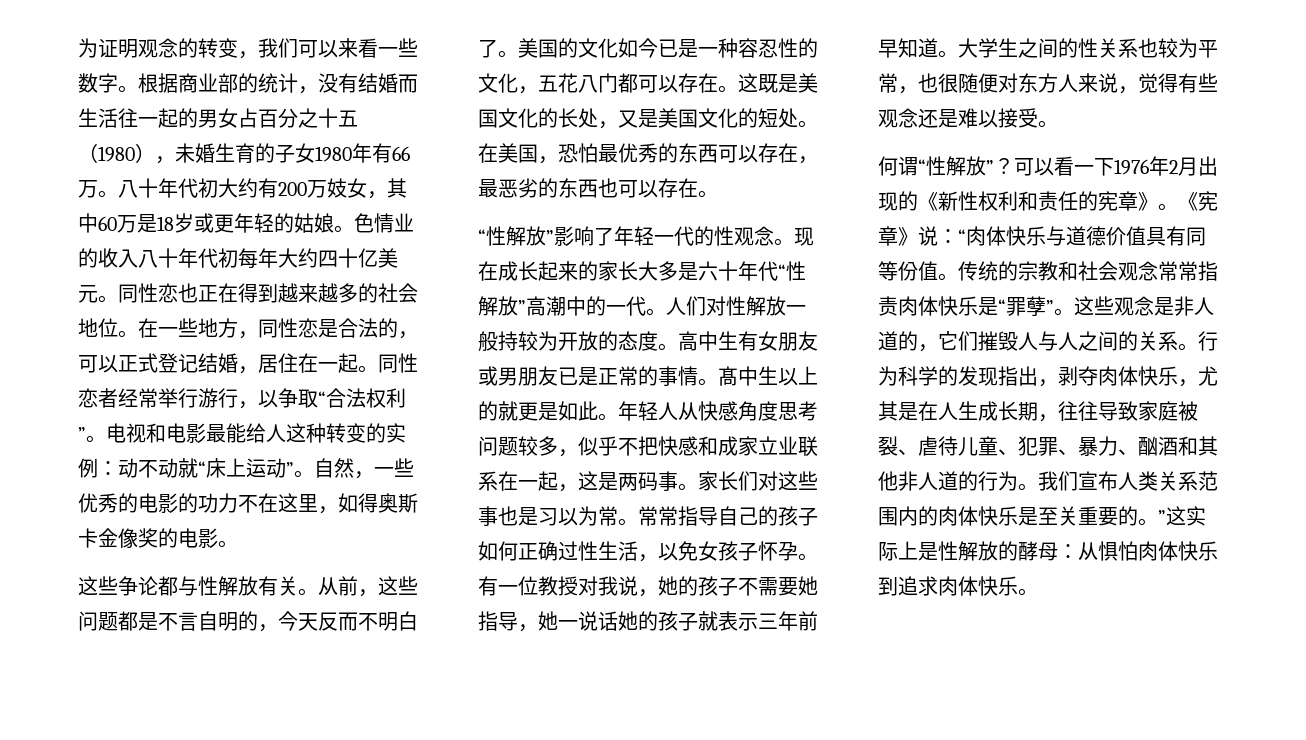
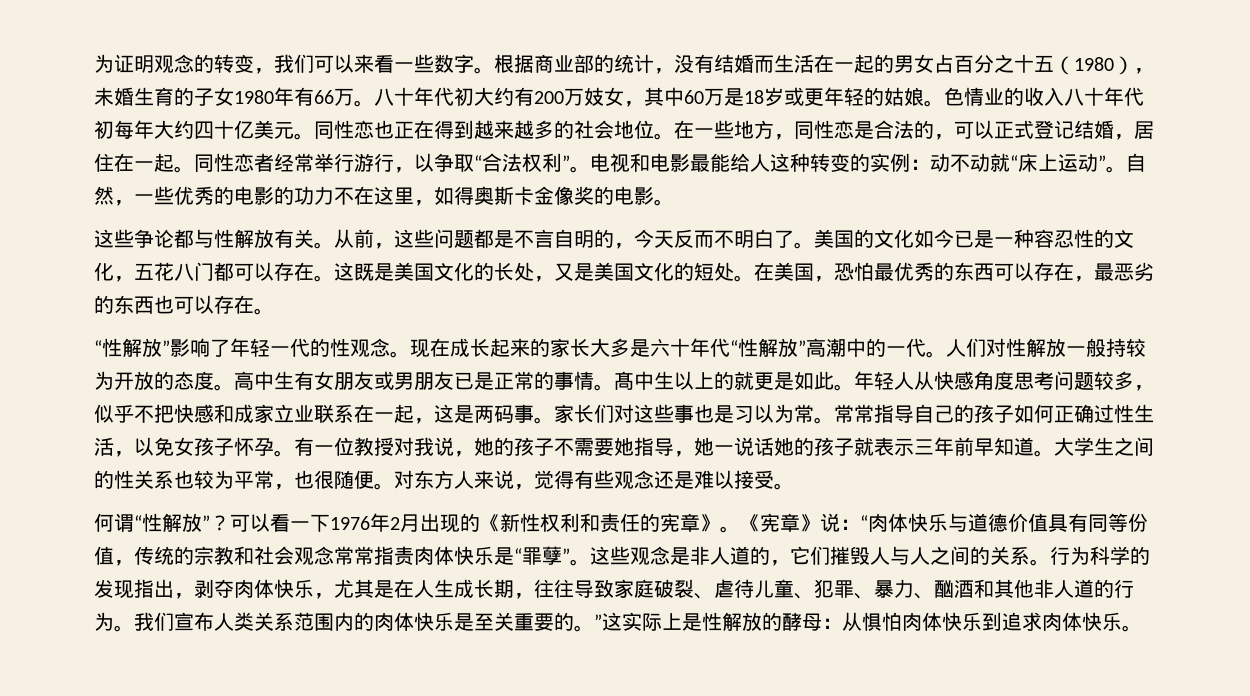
- 根据商业部的统计，没有结婚而生活往一起的男女占百分之十五（1980），未婚生育的子女1980年有66万。
+ 根据商业部的统计，没有结婚而生活在一起的男女占百分之十五（1980），未婚生育的子女1980年有66万。
- 大学生之间的性关系也较为平常，也很随便对东方人来说，觉得有些观念还是难以接受。
+ 大学生之间的性关系也较为平常，也很随便。对东方人来说，觉得有些观念还是难以接受。
- 《宪章》说：“肉体快乐与道德价值具有同等份值。传统的宗教和社会观念常常指责肉体快乐是“罪孽”。
+ 《宪章》说：“肉体快乐与道德价值具有同等份值，传统的宗教和社会观念常常指责肉体快乐是“罪孽”。
- 行为科学的发现指出，剥夺肉体快乐，尤其是在人生成长期，往往导致家庭被裂、虐待儿童、犯罪、暴力、酗酒和其他非人道的行为。
+ 行为科学的发现指出，剥夺肉体快乐，尤其是在人生成长期，往往导致家庭破裂、虐待儿童、犯罪、暴力、酗酒和其他非人道的行为。

